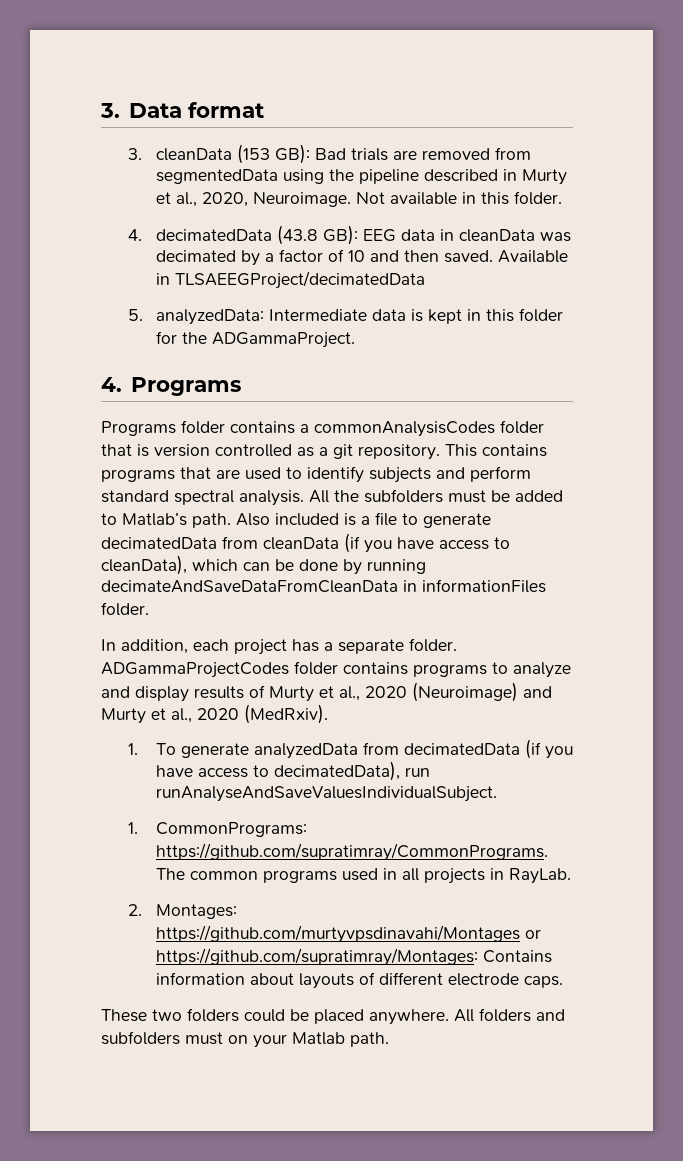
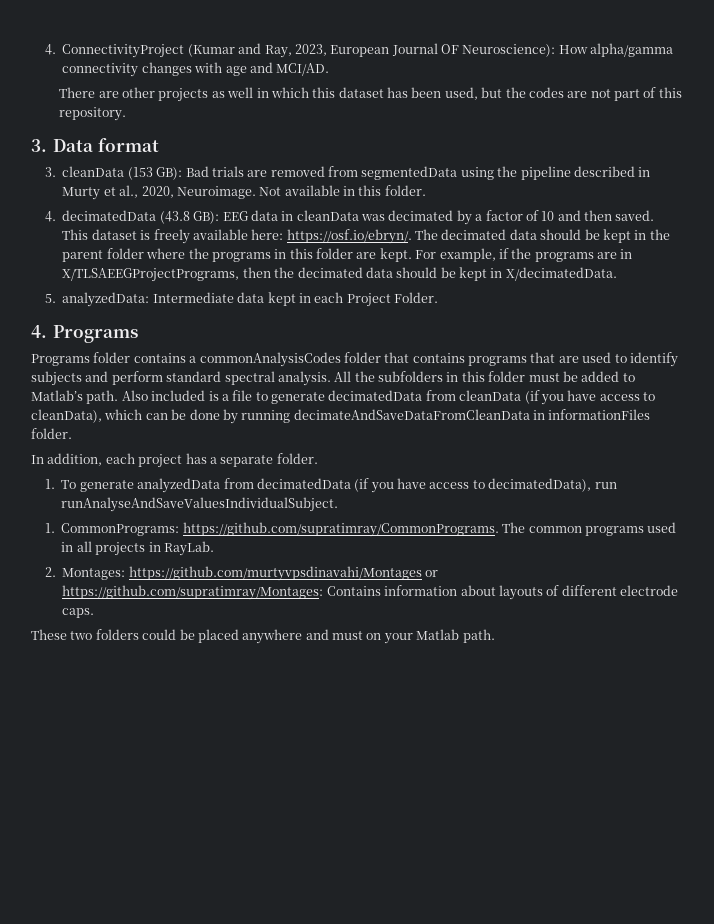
+ 4. ConnectivityProject (Kumar and Ray, 2023, European Journal OF Neuroscience): How alpha/gamma connectivity changes with age and MCI/AD.
+ There are other projects as well in which this dataset has been used, but the codes are not part of this repository.
- Available in TLSAEEGProject/decimatedData
+ This dataset is freely available here: https://osf.io/ebryn/. The decimated data should be kept in the parent folder where the programs in this folder are kept. For example, if the programs are in X/TLSAEEGProjectPrograms, then the decimated data should be kept in X/decimatedData.
- 5. analyzedData: Intermediate data is kept in this folder for the ADGammaProject.
+ 5. analyzedData: Intermediate data kept in each Project Folder.
- Programs folder contains a commonAnalysisCodes folder that is version controlled as a git repository. This contains programs that are used to identify subjects and perform standard spectral analysis.
+ Programs folder contains a commonAnalysisCodes folder that contains programs that are used to identify subjects and perform standard spectral analysis.
- All the subfolders must be added to Matlab’s path.
+ All the subfolders in this folder must be added to Matlab’s path.
- ADGammaProjectCodes folder contains programs to analyze and display results of Murty et al., 2020 (Neuroimage) and Murty et al., 2020 (MedRxiv).
- These two folders could be placed anywhere. All folders and subfolders must on your Matlab path.
+ These two folders could be placed anywhere and must on your Matlab path.

